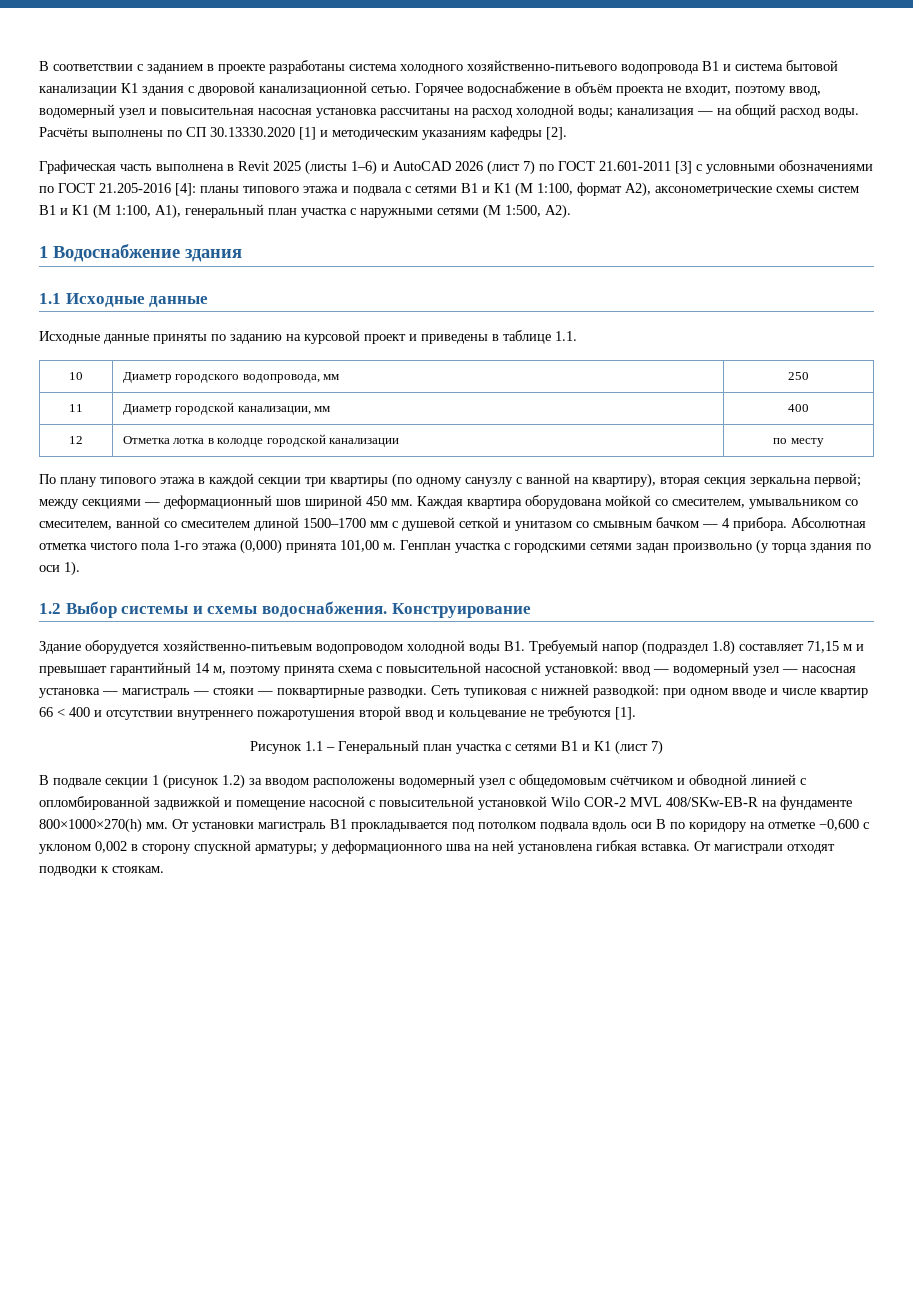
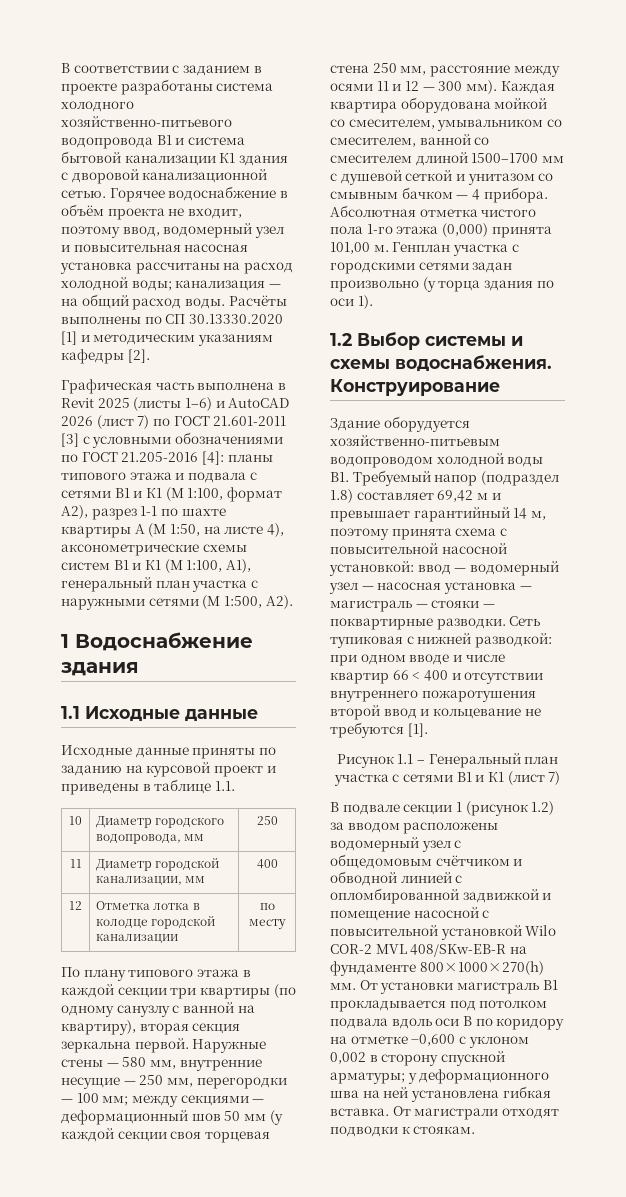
- Графическая часть выполнена в Revit 2025 (листы 1–6) и AutoCAD 2026 (лист 7) по ГОСТ 21.601-2011 [3] с условными обозначениями по ГОСТ 21.205-2016 [4]: планы типового этажа и подвала с сетями В1 и К1 (М 1:100, формат А2), аксонометрические схемы систем В1 и К1 (М 1:100, А1), генеральный план участка с наружными сетями (М 1:500, А2).
+ Графическая часть выполнена в Revit 2025 (листы 1–6) и AutoCAD 2026 (лист 7) по ГОСТ 21.601-2011 [3] с условными обозначениями по ГОСТ 21.205-2016 [4]: планы типового этажа и подвала с сетями В1 и К1 (М 1:100, формат А2), разрез 1-1 по шахте квартиры А (М 1:50, на листе 4), аксонометрические схемы систем В1 и К1 (М 1:100, А1), генеральный план участка с наружными сетями (М 1:500, А2).
- По плану типового этажа в каждой секции три квартиры (по одному санузлу с ванной на квартиру), вторая секция зеркальна первой; между секциями — деформационный шов шириной 450 мм.
+ По плану типового этажа в каждой секции три квартиры (по одному санузлу с ванной на квартиру), вторая секция зеркальна первой. Наружные стены — 580 мм, внутренние несущие — 250 мм, перегородки — 100 мм; между секциями — деформационный шов 50 мм (у каждой секции своя торцевая стена 250 мм, расстояние между осями 11 и 12 — 300 мм).
- Здание оборудуется хозяйственно-питьевым водопроводом холодной воды В1. Требуемый напор (подраздел 1.8) составляет 71,15 м и превышает гарантийный 14 м, поэтому принята схема с повысительной насосной установкой: ввод — водомерный узел — насосная установка — магистраль — стояки — поквартирные разводки.
+ Здание оборудуется хозяйственно-питьевым водопроводом холодной воды В1. Требуемый напор (подраздел 1.8) составляет 69,42 м и превышает гарантийный 14 м, поэтому принята схема с повысительной насосной установкой: ввод — водомерный узел — насосная установка — магистраль — стояки — поквартирные разводки.

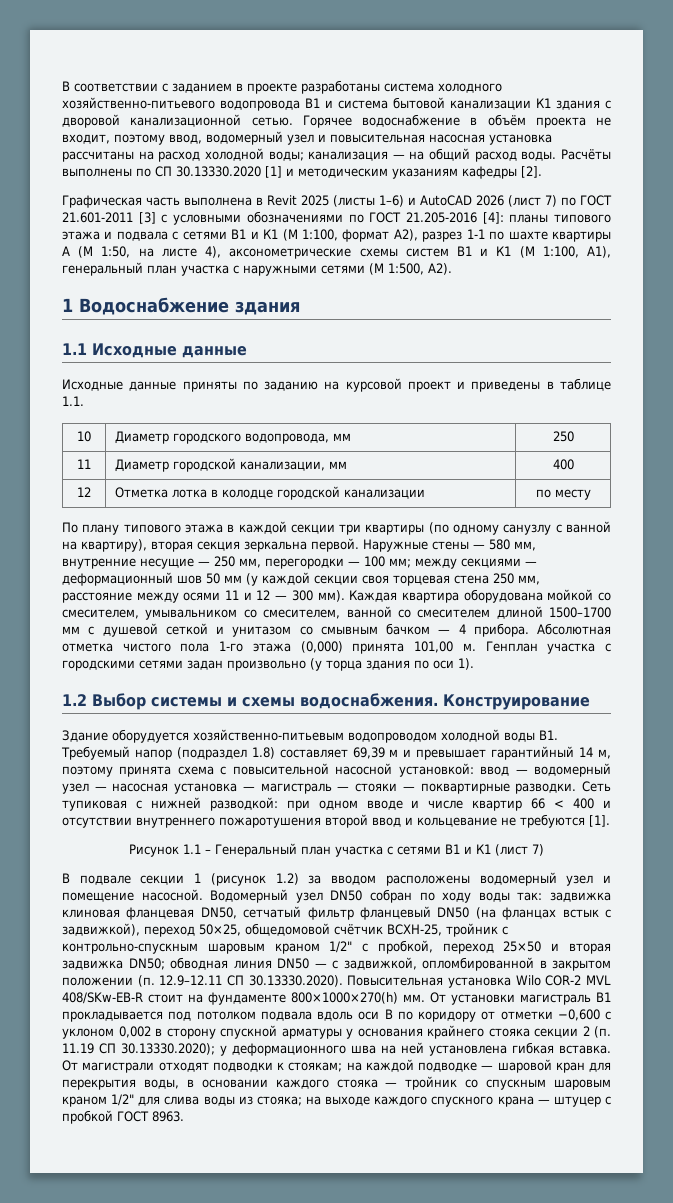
- Здание оборудуется хозяйственно-питьевым водопроводом холодной воды В1. Требуемый напор (подраздел 1.8) составляет 69,42 м и превышает гарантийный 14 м, поэтому принята схема с повысительной насосной установкой: ввод — водомерный узел — насосная установка — магистраль — стояки — поквартирные разводки.
+ Здание оборудуется хозяйственно-питьевым водопроводом холодной воды В1. Требуемый напор (подраздел 1.8) составляет 69,39 м и превышает гарантийный 14 м, поэтому принята схема с повысительной насосной установкой: ввод — водомерный узел — насосная установка — магистраль — стояки — поквартирные разводки.
- В подвале секции 1 (рисунок 1.2) за вводом расположены водомерный узел с общедомовым счётчиком и обводной линией с опломбированной задвижкой и помещение насосной с повысительной установкой Wilo COR-2 MVL 408/SKw-EB-R на фундаменте 800×1000×270(h) мм.
+ В подвале секции 1 (рисунок 1.2) за вводом расположены водомерный узел и помещение насосной. Водомерный узел DN50 собран по ходу воды так: задвижка клиновая фланцевая DN50, сетчатый фильтр фланцевый DN50 (на фланцах встык с задвижкой), переход 50×25, общедомовой счётчик ВСХН-25, тройник с контрольно-спускным шаровым краном 1/2" с пробкой, переход 25×50 и вторая задвижка DN50; обводная линия DN50 — с задвижкой, опломбированной в закрытом положении (п. 12.9–12.11 СП 30.13330.2020). Повысительная установка Wilo COR-2 MVL 408/SKw-EB-R стоит на фундаменте 800×1000×270(h) мм.
- От установки магистраль В1 прокладывается под потолком подвала вдоль оси В по коридору на отметке −0,600 с уклоном 0,002 в сторону спускной арматуры; у деформационного шва на ней установлена гибкая вставка.
+ От установки магистраль В1 прокладывается под потолком подвала вдоль оси В по коридору от отметки −0,600 с уклоном 0,002 в сторону спускной арматуры у основания крайнего стояка секции 2 (п. 11.19 СП 30.13330.2020); у деформационного шва на ней установлена гибкая вставка.
- От магистрали отходят подводки к стоякам.
+ От магистрали отходят подводки к стоякам; на каждой подводке — шаровой кран для перекрытия воды, в основании каждого стояка — тройник со спускным шаровым краном 1/2" для слива воды из стояка; на выходе каждого спускного крана — штуцер с пробкой ГОСТ 8963.

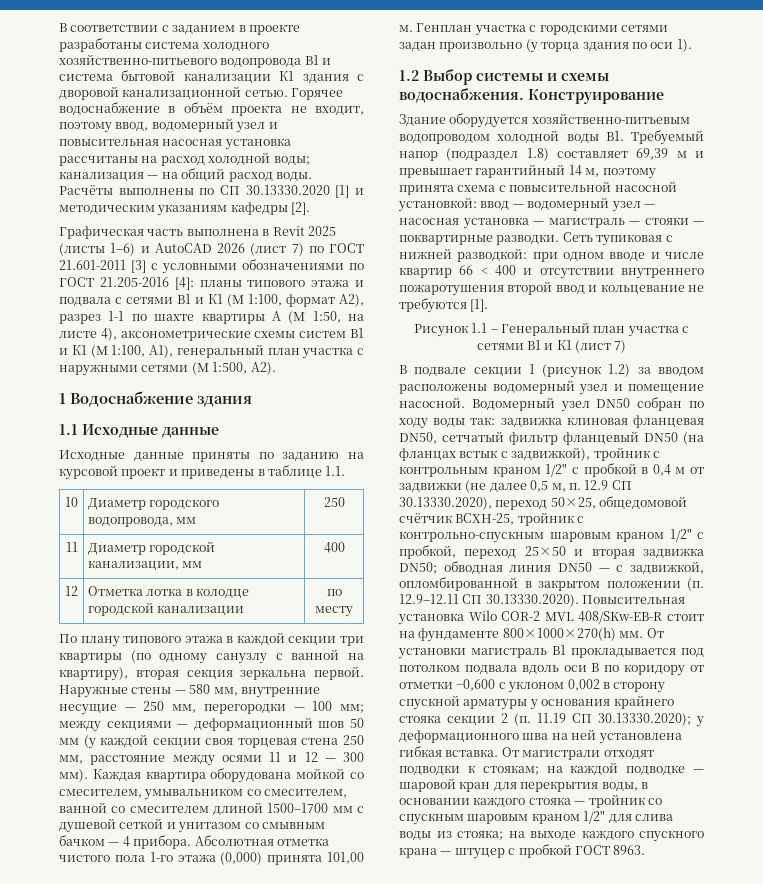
- задвижка клиновая фланцевая DN50, сетчатый фильтр фланцевый DN50 (на фланцах встык с задвижкой), переход 50×25, общедомовой счётчик ВСХН-25, тройник с контрольно-спускным шаровым краном 1/2" с пробкой, переход 25×50 и вторая задвижка DN50;
+ задвижка клиновая фланцевая DN50, сетчатый фильтр фланцевый DN50 (на фланцах встык с задвижкой), тройник с контрольным краном 1/2" с пробкой в 0,4 м от задвижки (не далее 0,5 м, п. 12.9 СП 30.13330.2020), переход 50×25, общедомовой счётчик ВСХН-25, тройник с контрольно-спускным шаровым краном 1/2" с пробкой, переход 25×50 и вторая задвижка DN50;

